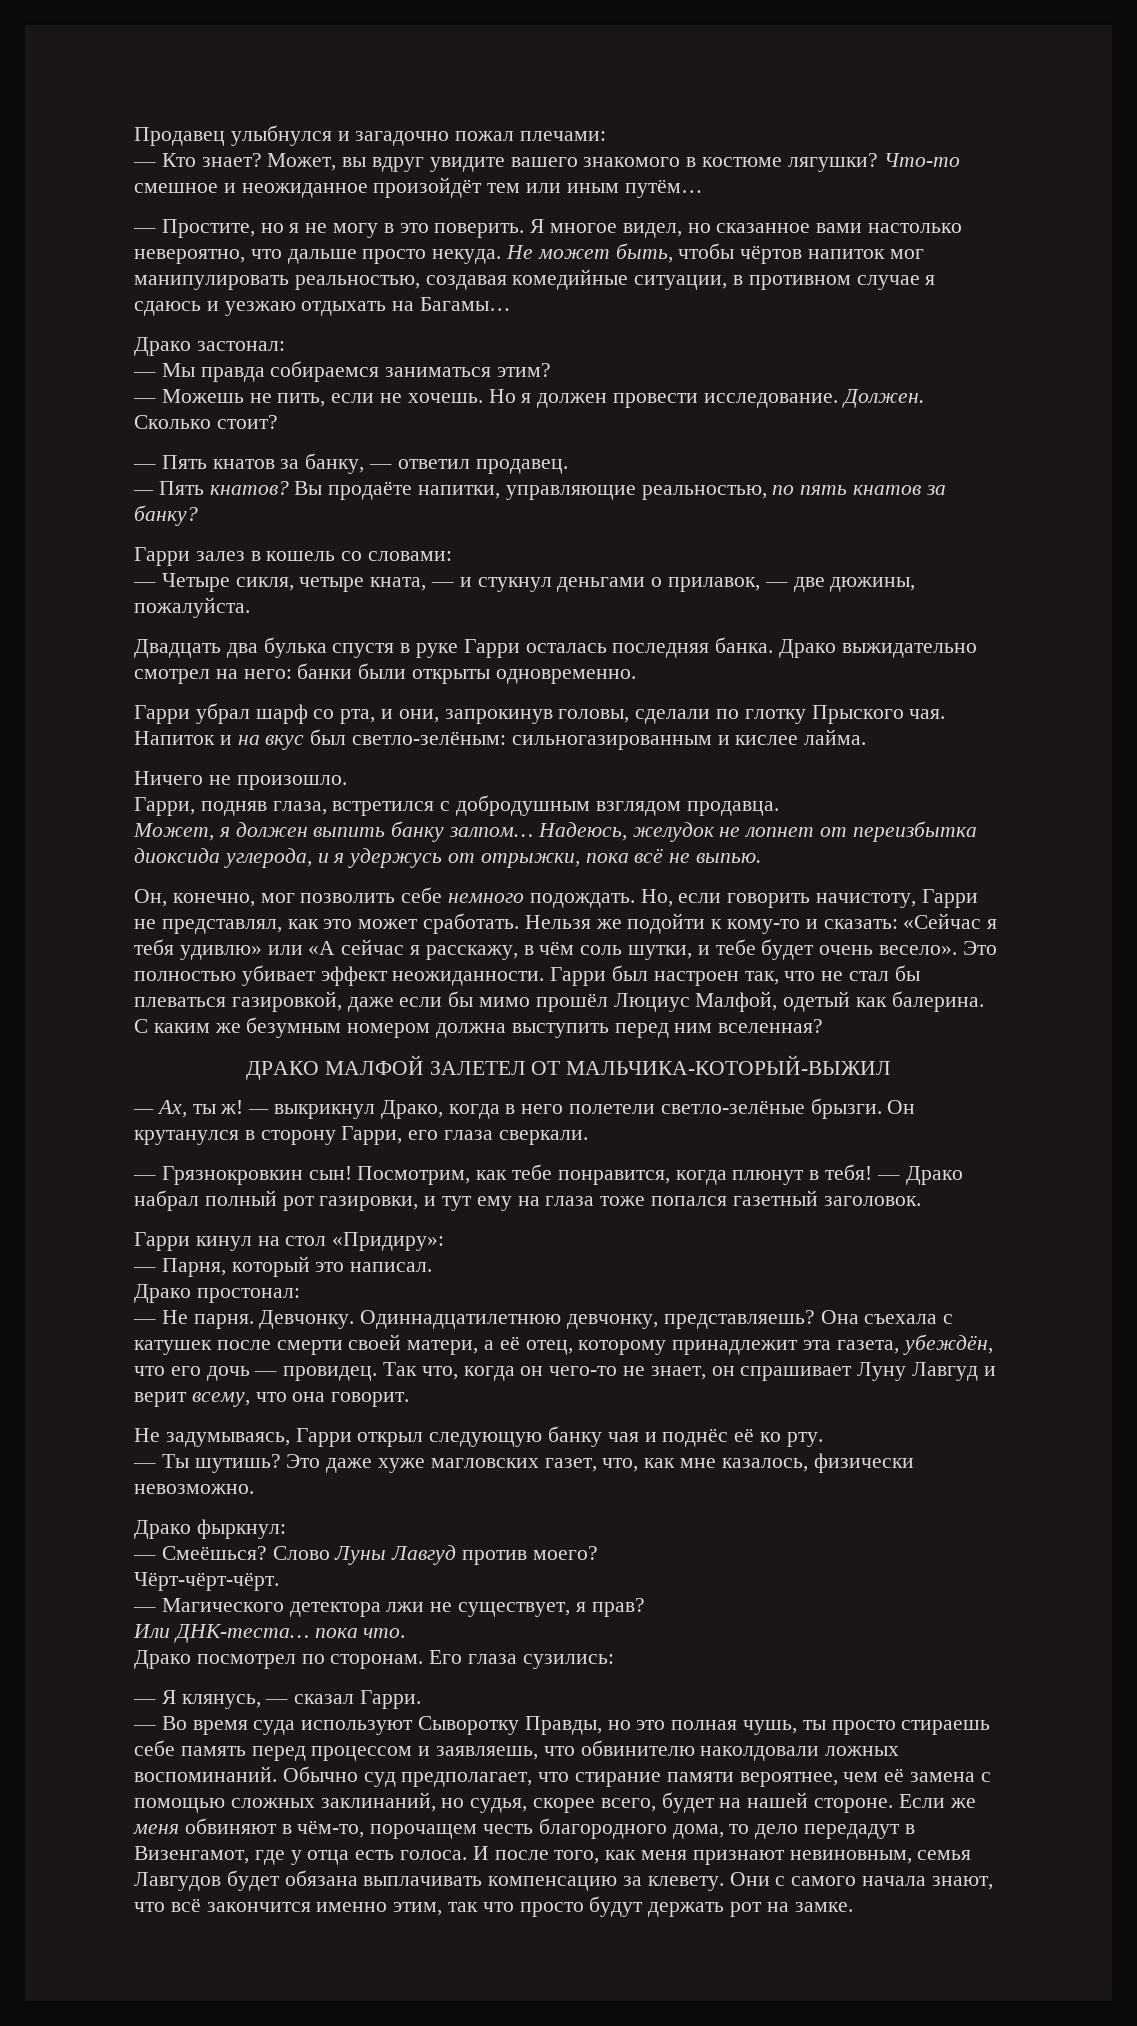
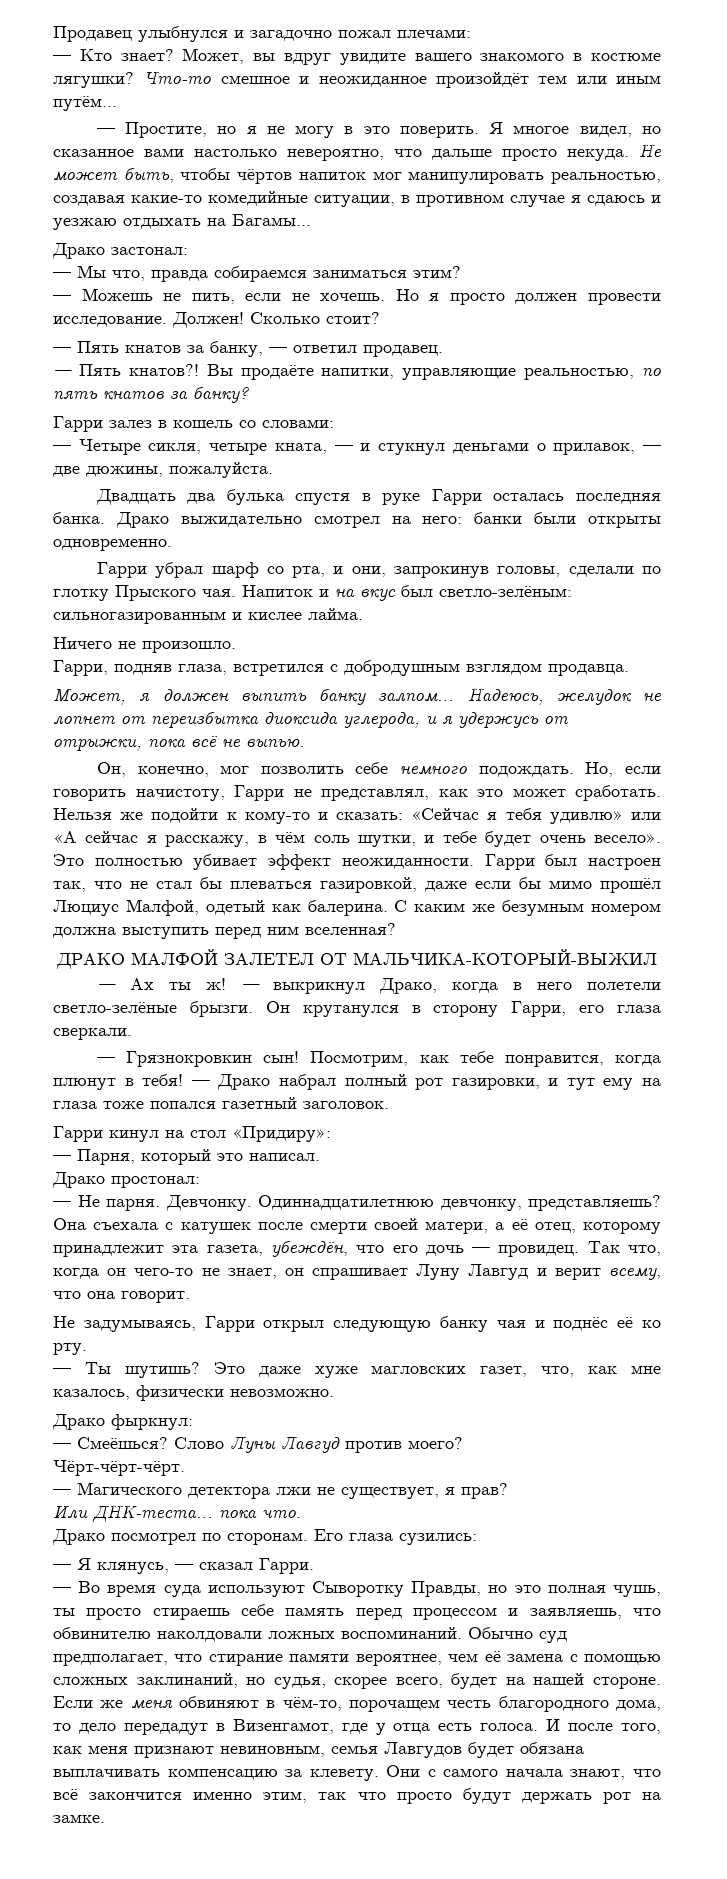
- Не может быть, чтобы чёртов напиток мог манипулировать реальностью, создавая комедийные ситуации, в противном случае я сдаюсь и уезжаю отдыхать на Багамы…
+ Не может быть, чтобы чёртов напиток мог манипулировать реальностью, создавая какие-то комедийные ситуации, в противном случае я сдаюсь и уезжаю отдыхать на Багамы…
- — Мы правда собираемся заниматься этим?
+ — Мы что, правда собираемся заниматься этим?
- Но я должен провести исследование.
+ Но я просто должен провести исследование.
- Должен.
+ Должен!
- — Пять кнатов?
+ — Пять кнатов?!
- — Ах, ты ж!
+ — Ах ты ж!

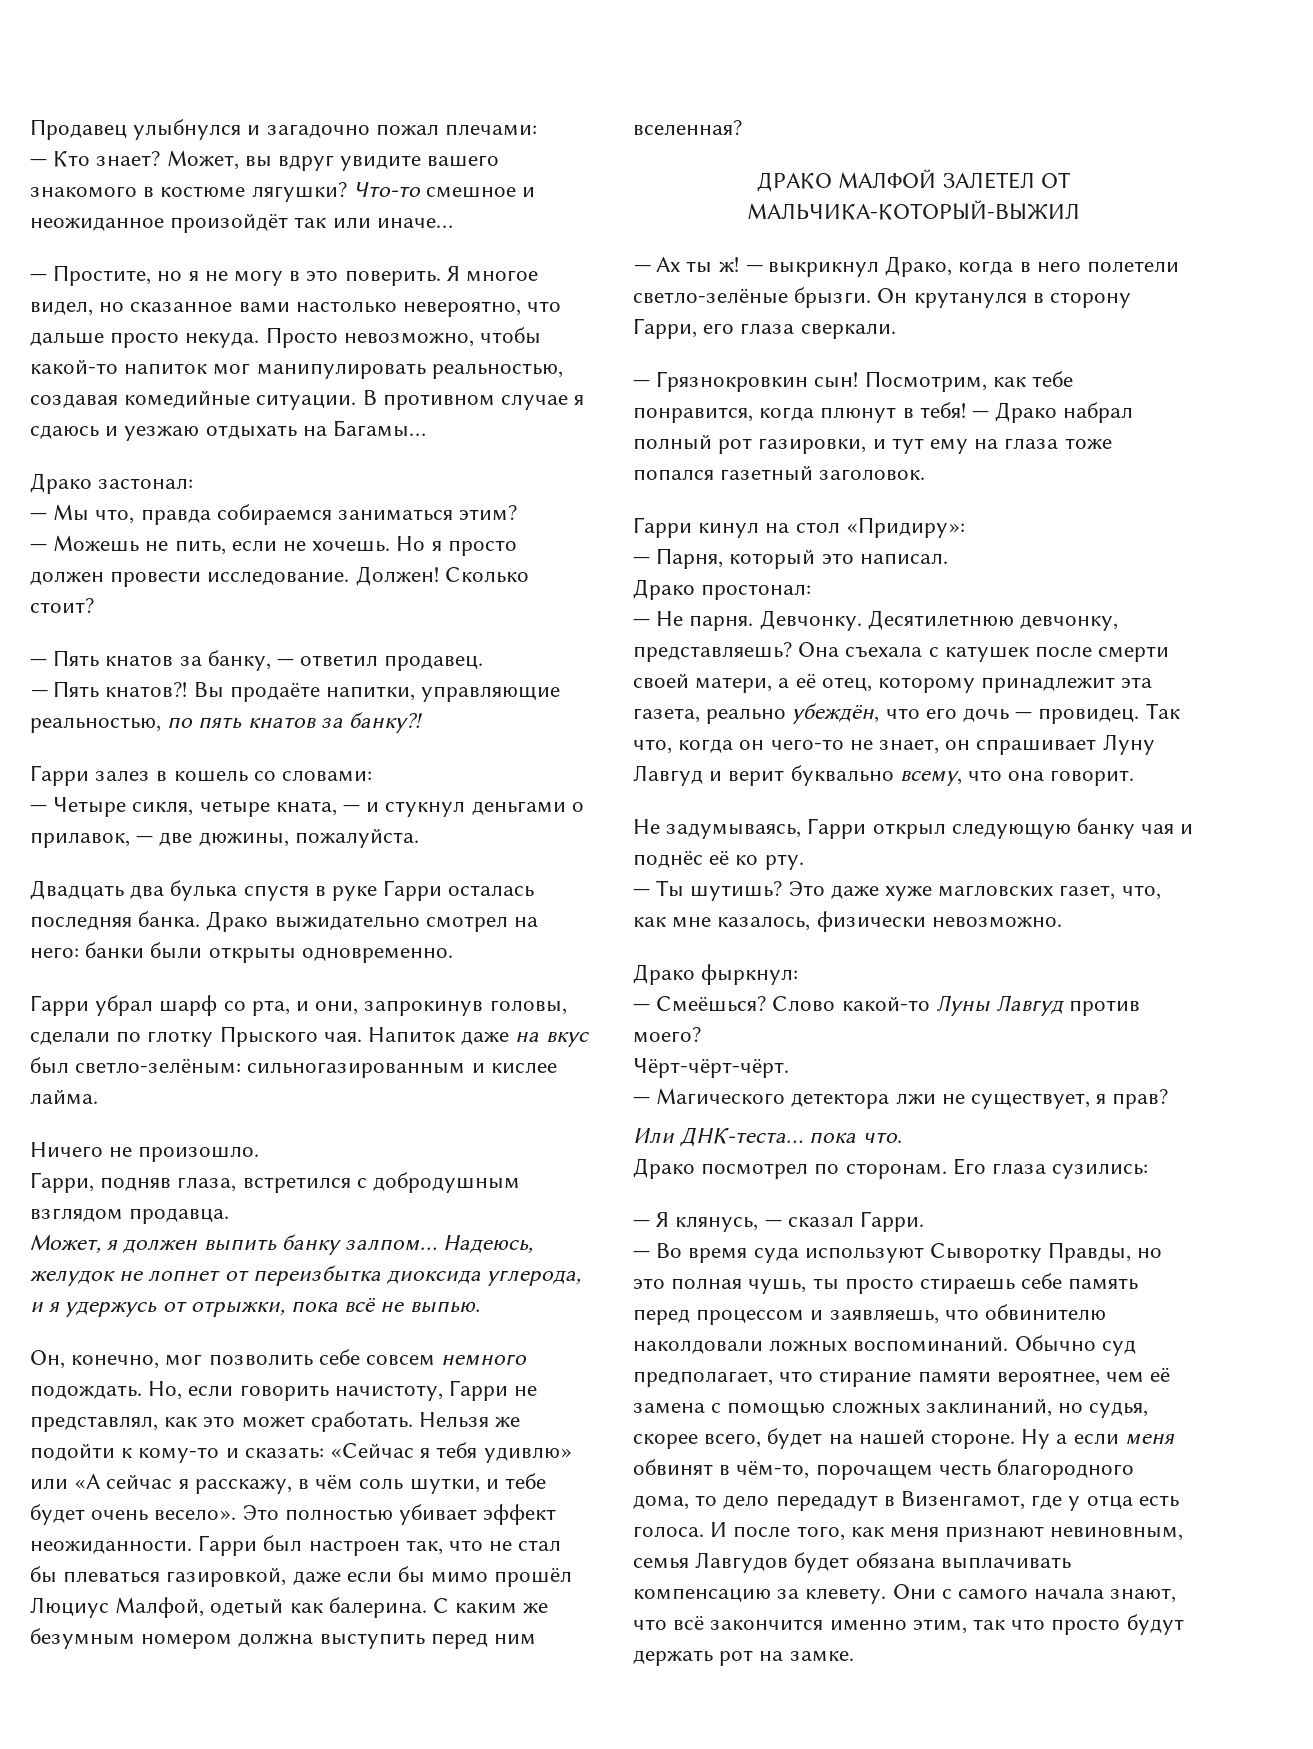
- Что-то смешное и неожиданное произойдёт тем или иным путём…
+ Что-то смешное и неожиданное произойдёт так или иначе…
- Не может быть, чтобы чёртов напиток мог манипулировать реальностью, создавая какие-то комедийные ситуации, в противном случае я сдаюсь и уезжаю отдыхать на Багамы…
+ Просто невозможно, чтобы какой-то напиток мог манипулировать реальностью, создавая комедийные ситуации. В противном случае я сдаюсь и уезжаю отдыхать на Багамы…
- Вы продаёте напитки, управляющие реальностью, по пять кнатов за банку?
+ Вы продаёте напитки, управляющие реальностью, по пять кнатов за банку?!
- Напиток и на вкус был светло-зелёным: сильногазированным и кислее лайма.
+ Напиток даже на вкус был светло-зелёным: сильногазированным и кислее лайма.
- Он, конечно, мог позволить себе немного подождать.
+ Он, конечно, мог позволить себе совсем немного подождать.
- Одиннадцатилетнюю девчонку, представляешь?
+ Десятилетнюю девчонку, представляешь?
- Она съехала с катушек после смерти своей матери, а её отец, которому принадлежит эта газета, убеждён, что его дочь — провидец.
+ Она съехала с катушек после смерти своей матери, а её отец, которому принадлежит эта газета, реально убеждён, что его дочь — провидец.
- Так что, когда он чего-то не знает, он спрашивает Луну Лавгуд и верит всему, что она говорит.
+ Так что, когда он чего-то не знает, он спрашивает Луну Лавгуд и верит буквально всему, что она говорит.
- Слово Луны Лавгуд против моего?
+ Слово какой-то Луны Лавгуд против моего?
- Если же меня обвиняют в чём-то, порочащем честь благородного дома, то дело передадут в Визенгамот, где у отца есть голоса.
+ Ну а если меня обвинят в чём-то, порочащем честь благородного дома, то дело передадут в Визенгамот, где у отца есть голоса.

